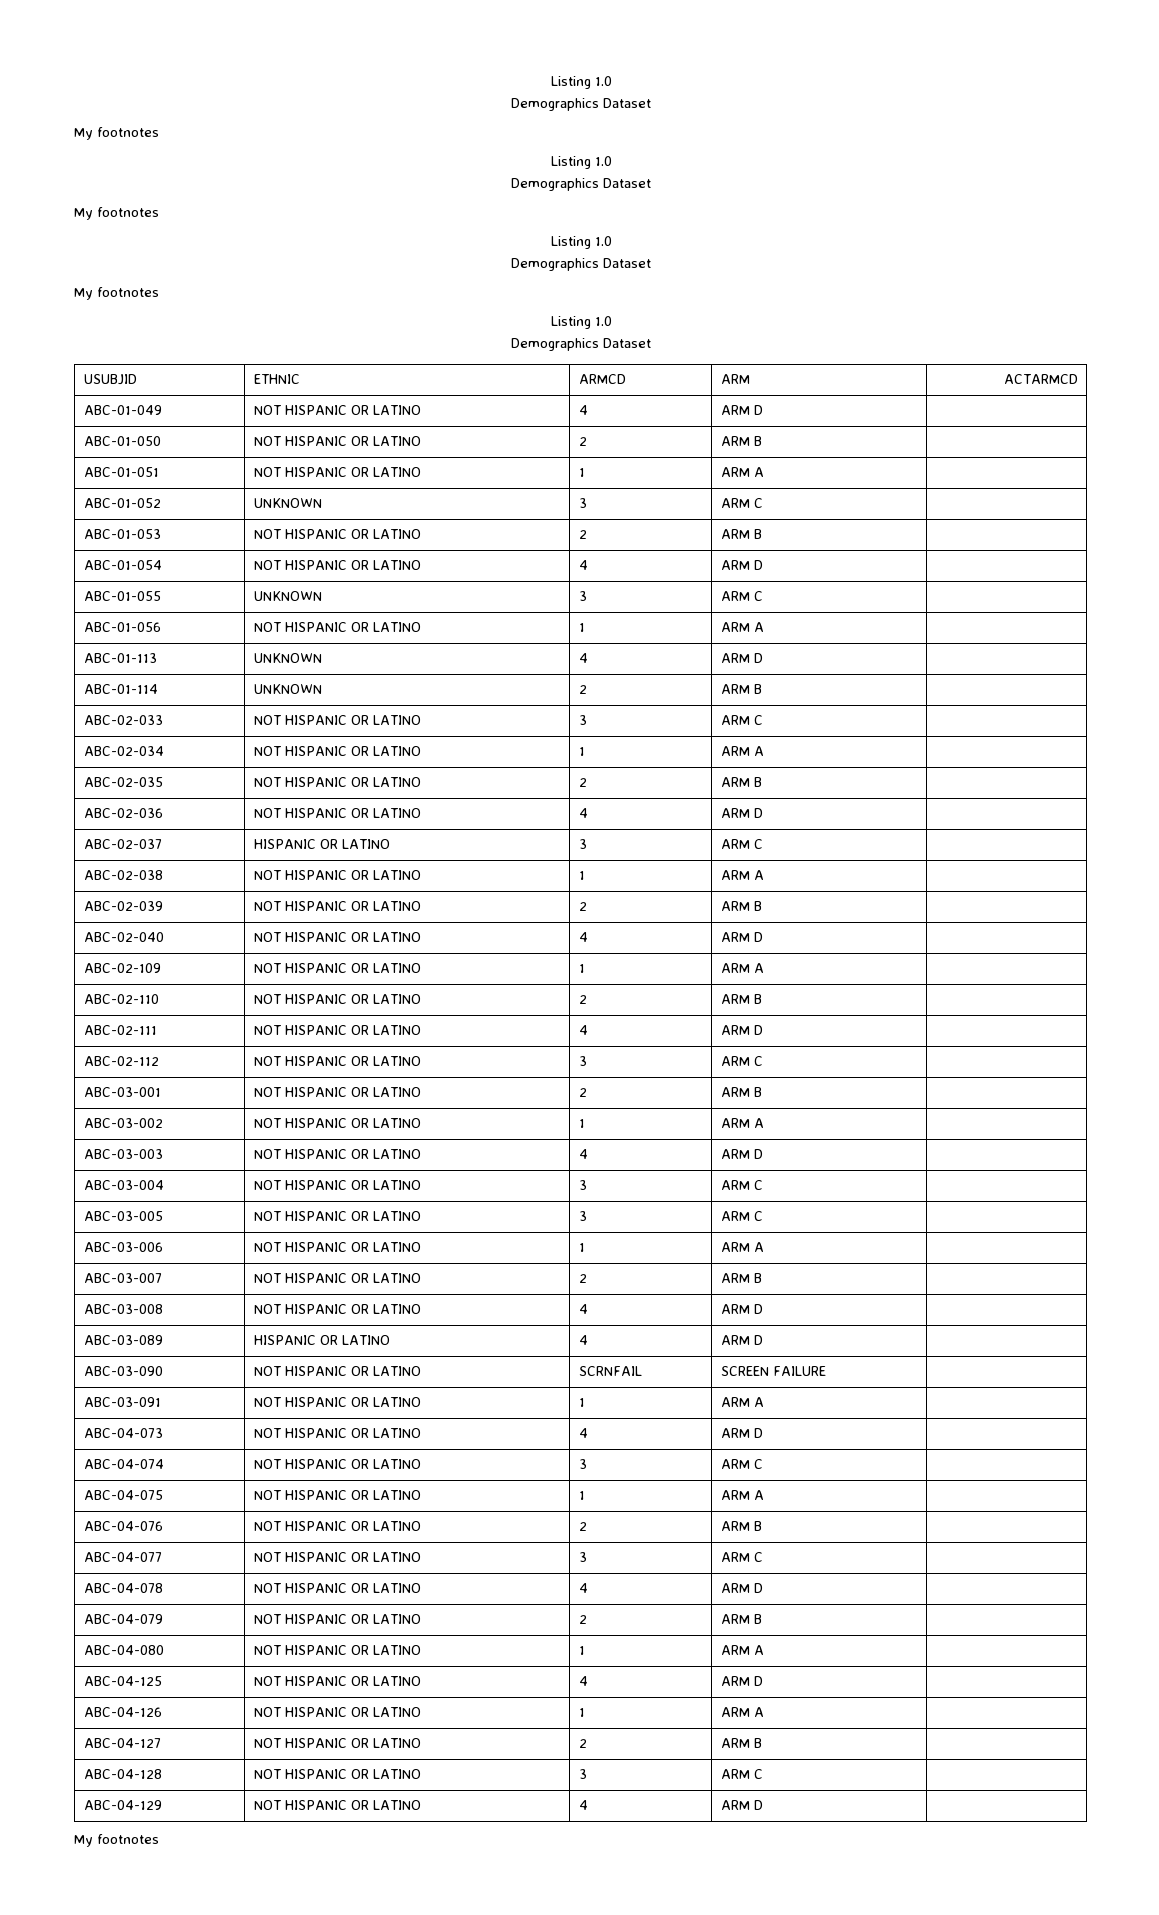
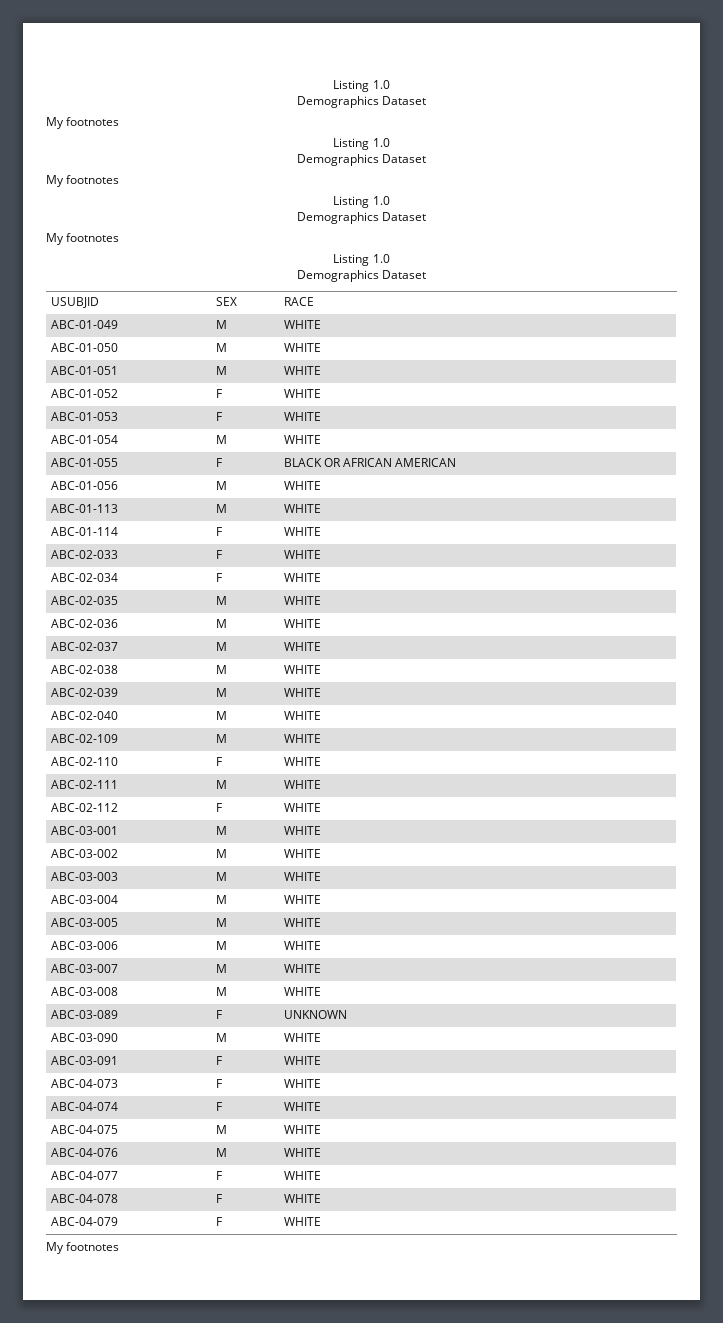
- USUBJID | ETHNIC | ARMCD | ARM | ACTARMCD
- ABC-01-049 | NOT HISPANIC OR LATINO | 4 | ARM D |
- ABC-01-050 | NOT HISPANIC OR LATINO | 2 | ARM B |
- ABC-01-051 | NOT HISPANIC OR LATINO | 1 | ARM A |
- ABC-01-052 | UNKNOWN | 3 | ARM C |
- ABC-01-053 | NOT HISPANIC OR LATINO | 2 | ARM B |
- ABC-01-054 | NOT HISPANIC OR LATINO | 4 | ARM D |
- ABC-01-055 | UNKNOWN | 3 | ARM C |
- ABC-01-056 | NOT HISPANIC OR LATINO | 1 | ARM A |
- ABC-01-113 | UNKNOWN | 4 | ARM D |
- ABC-01-114 | UNKNOWN | 2 | ARM B |
- ABC-02-033 | NOT HISPANIC OR LATINO | 3 | ARM C |
- ABC-02-034 | NOT HISPANIC OR LATINO | 1 | ARM A |
- ABC-02-035 | NOT HISPANIC OR LATINO | 2 | ARM B |
- ABC-02-036 | NOT HISPANIC OR LATINO | 4 | ARM D |
- ABC-02-037 | HISPANIC OR LATINO | 3 | ARM C |
- ABC-02-038 | NOT HISPANIC OR LATINO | 1 | ARM A |
- ABC-02-039 | NOT HISPANIC OR LATINO | 2 | ARM B |
- ABC-02-040 | NOT HISPANIC OR LATINO | 4 | ARM D |
- ABC-02-109 | NOT HISPANIC OR LATINO | 1 | ARM A |
- ABC-02-110 | NOT HISPANIC OR LATINO | 2 | ARM B |
- ABC-02-111 | NOT HISPANIC OR LATINO | 4 | ARM D |
- ABC-02-112 | NOT HISPANIC OR LATINO | 3 | ARM C |
- ABC-03-001 | NOT HISPANIC OR LATINO | 2 | ARM B |
- ABC-03-002 | NOT HISPANIC OR LATINO | 1 | ARM A |
- ABC-03-003 | NOT HISPANIC OR LATINO | 4 | ARM D |
- ABC-03-004 | NOT HISPANIC OR LATINO | 3 | ARM C |
- ABC-03-005 | NOT HISPANIC OR LATINO | 3 | ARM C |
- ABC-03-006 | NOT HISPANIC OR LATINO | 1 | ARM A |
- ABC-03-007 | NOT HISPANIC OR LATINO | 2 | ARM B |
- ABC-03-008 | NOT HISPANIC OR LATINO | 4 | ARM D |
- ABC-03-089 | HISPANIC OR LATINO | 4 | ARM D |
- ABC-03-090 | NOT HISPANIC OR LATINO | SCRNFAIL | SCREEN FAILURE |
- ABC-03-091 | NOT HISPANIC OR LATINO | 1 | ARM A |
- ABC-04-073 | NOT HISPANIC OR LATINO | 4 | ARM D |
- ABC-04-074 | NOT HISPANIC OR LATINO | 3 | ARM C |
- ABC-04-075 | NOT HISPANIC OR LATINO | 1 | ARM A |
- ABC-04-076 | NOT HISPANIC OR LATINO | 2 | ARM B |
- ABC-04-077 | NOT HISPANIC OR LATINO | 3 | ARM C |
- ABC-04-078 | NOT HISPANIC OR LATINO | 4 | ARM D |
- ABC-04-079 | NOT HISPANIC OR LATINO | 2 | ARM B |
- ABC-04-080 | NOT HISPANIC OR LATINO | 1 | ARM A |
- ABC-04-125 | NOT HISPANIC OR LATINO | 4 | ARM D |
- ABC-04-126 | NOT HISPANIC OR LATINO | 1 | ARM A |
- ABC-04-127 | NOT HISPANIC OR LATINO | 2 | ARM B |
- ABC-04-128 | NOT HISPANIC OR LATINO | 3 | ARM C |
- ABC-04-129 | NOT HISPANIC OR LATINO | 4 | ARM D |
+ USUBJID | SEX | RACE
+ ABC-01-049 | M | WHITE
+ ABC-01-050 | M | WHITE
+ ABC-01-051 | M | WHITE
+ ABC-01-052 | F | WHITE
+ ABC-01-053 | F | WHITE
+ ABC-01-054 | M | WHITE
+ ABC-01-055 | F | BLACK OR AFRICAN AMERICAN
+ ABC-01-056 | M | WHITE
+ ABC-01-113 | M | WHITE
+ ABC-01-114 | F | WHITE
+ ABC-02-033 | F | WHITE
+ ABC-02-034 | F | WHITE
+ ABC-02-035 | M | WHITE
+ ABC-02-036 | M | WHITE
+ ABC-02-037 | M | WHITE
+ ABC-02-038 | M | WHITE
+ ABC-02-039 | M | WHITE
+ ABC-02-040 | M | WHITE
+ ABC-02-109 | M | WHITE
+ ABC-02-110 | F | WHITE
+ ABC-02-111 | M | WHITE
+ ABC-02-112 | F | WHITE
+ ABC-03-001 | M | WHITE
+ ABC-03-002 | M | WHITE
+ ABC-03-003 | M | WHITE
+ ABC-03-004 | M | WHITE
+ ABC-03-005 | M | WHITE
+ ABC-03-006 | M | WHITE
+ ABC-03-007 | M | WHITE
+ ABC-03-008 | M | WHITE
+ ABC-03-089 | F | UNKNOWN
+ ABC-03-090 | M | WHITE
+ ABC-03-091 | F | WHITE
+ ABC-04-073 | F | WHITE
+ ABC-04-074 | F | WHITE
+ ABC-04-075 | M | WHITE
+ ABC-04-076 | M | WHITE
+ ABC-04-077 | F | WHITE
+ ABC-04-078 | F | WHITE
+ ABC-04-079 | F | WHITE

